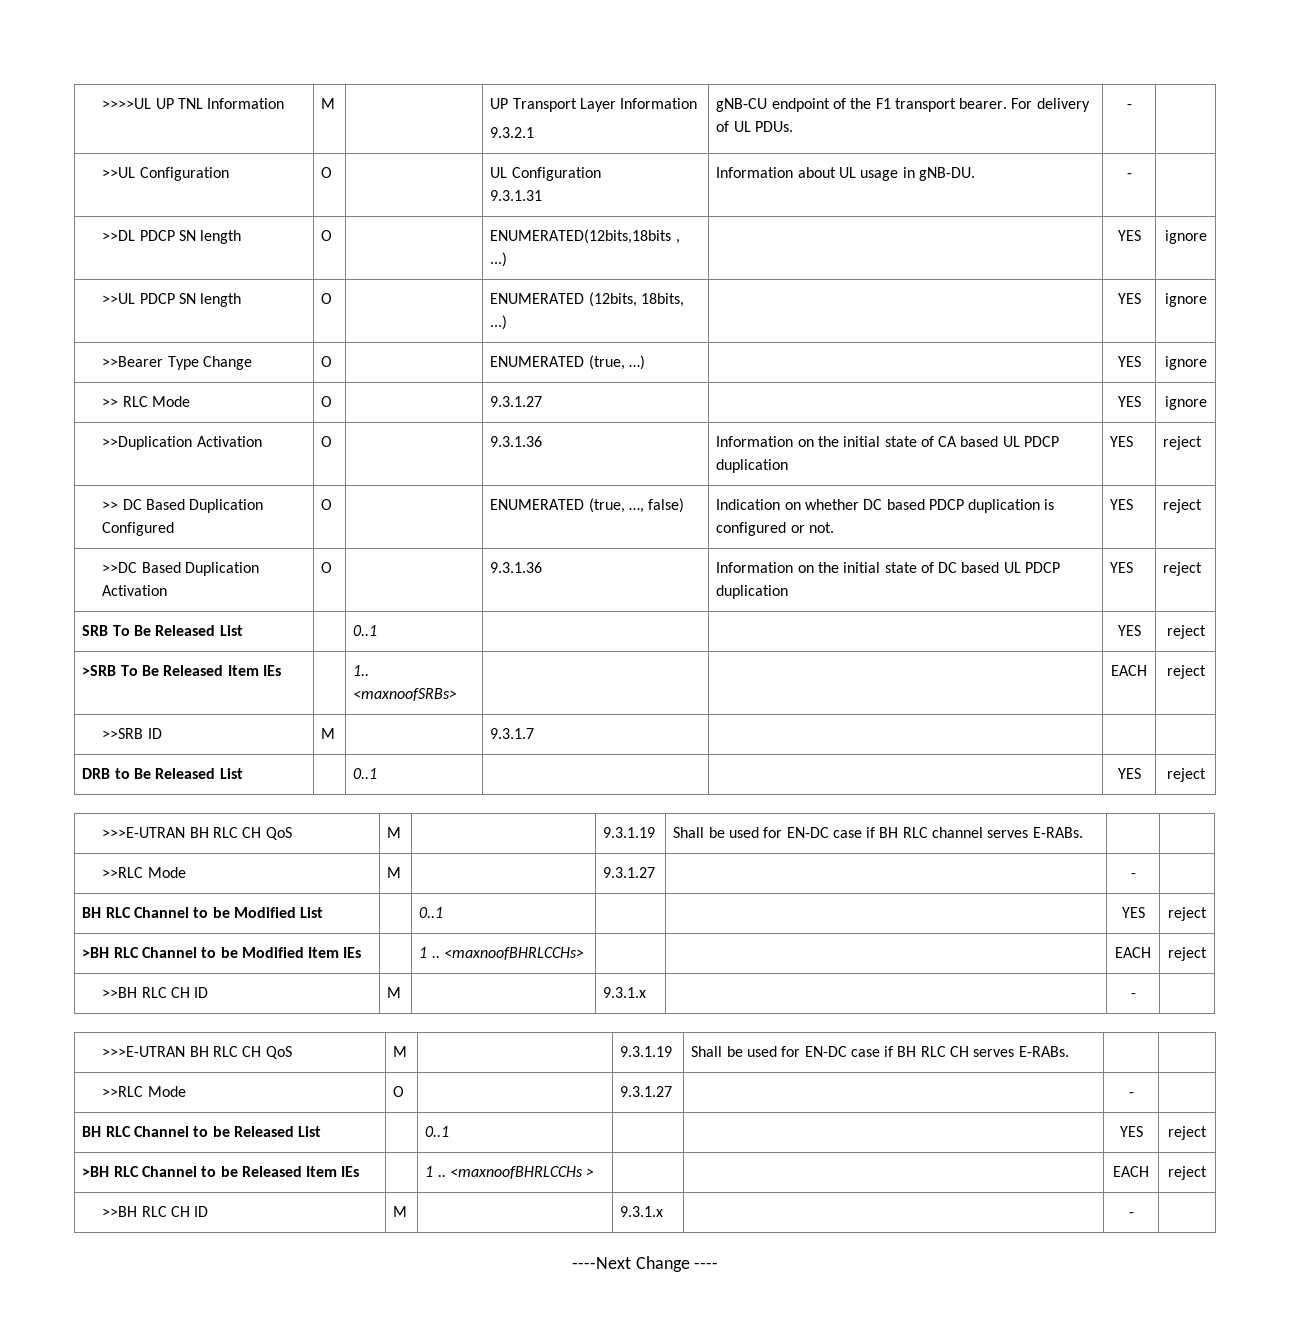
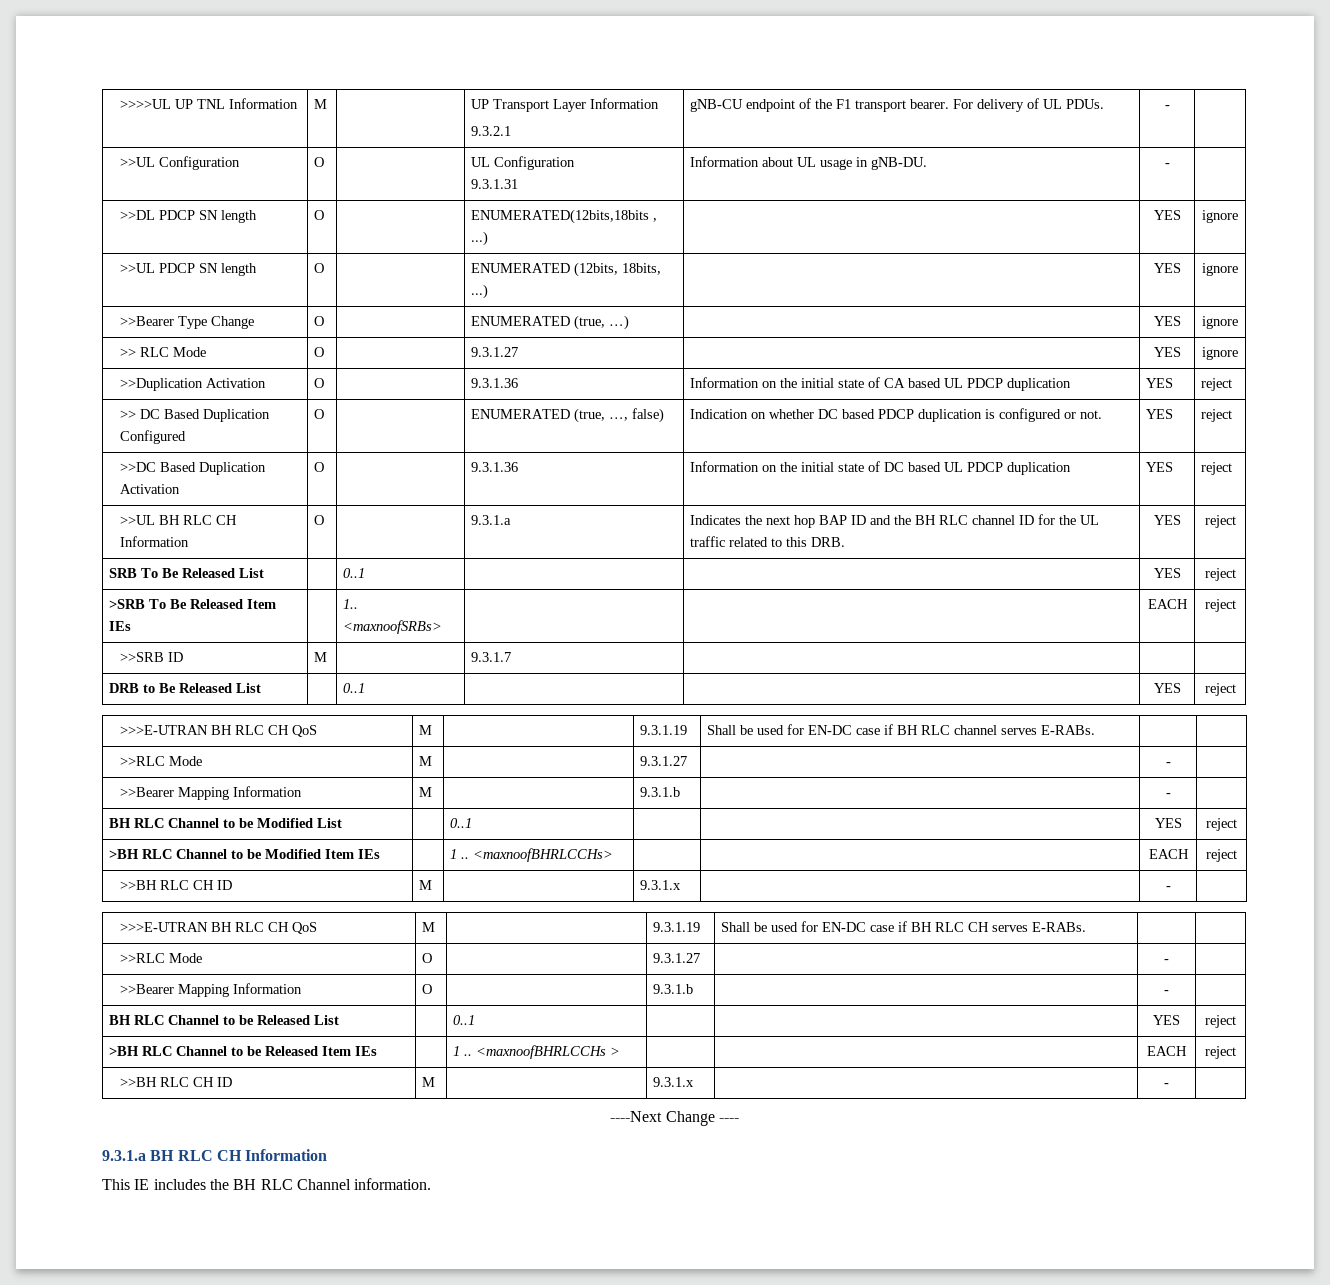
+ >>UL BH RLC CH Information | O | | 9.3.1.a | Indicates the next hop BAP ID and the BH RLC channel ID for the UL traffic related to this DRB. | YES | reject
+ >>Bearer Mapping Information | M | | 9.3.1.b | | - |
+ >>Bearer Mapping Information | O | | 9.3.1.b | | - |
+ 9.3.1.a BH RLC CH Information
+ This IE includes the BH RLC Channel information.

